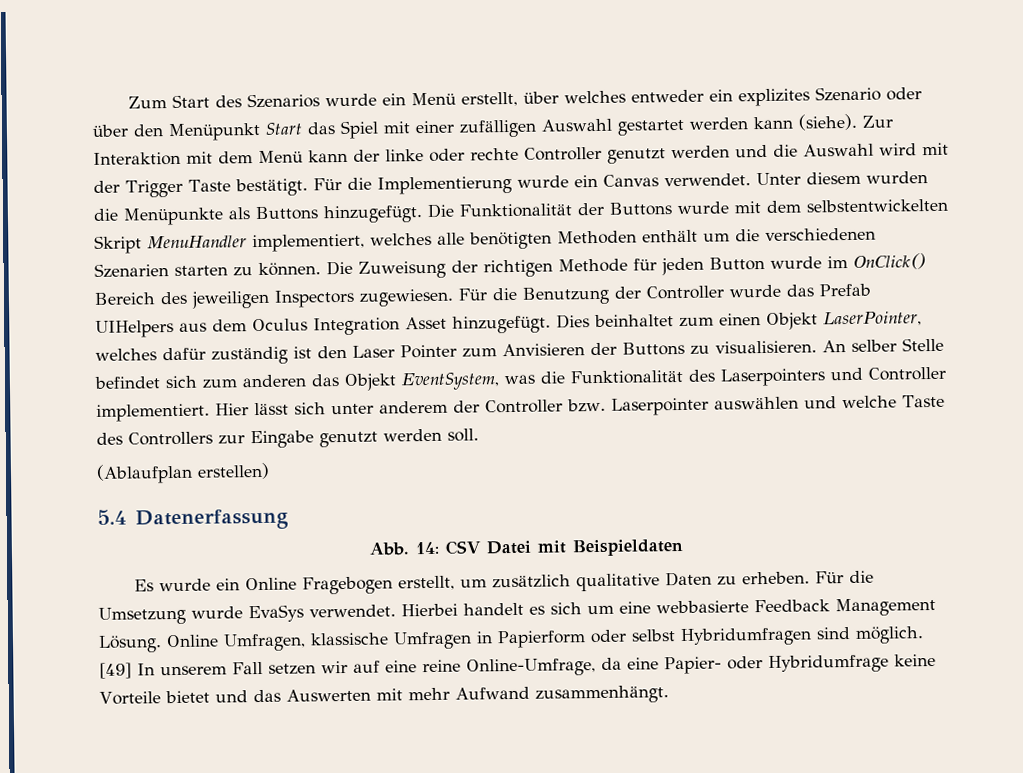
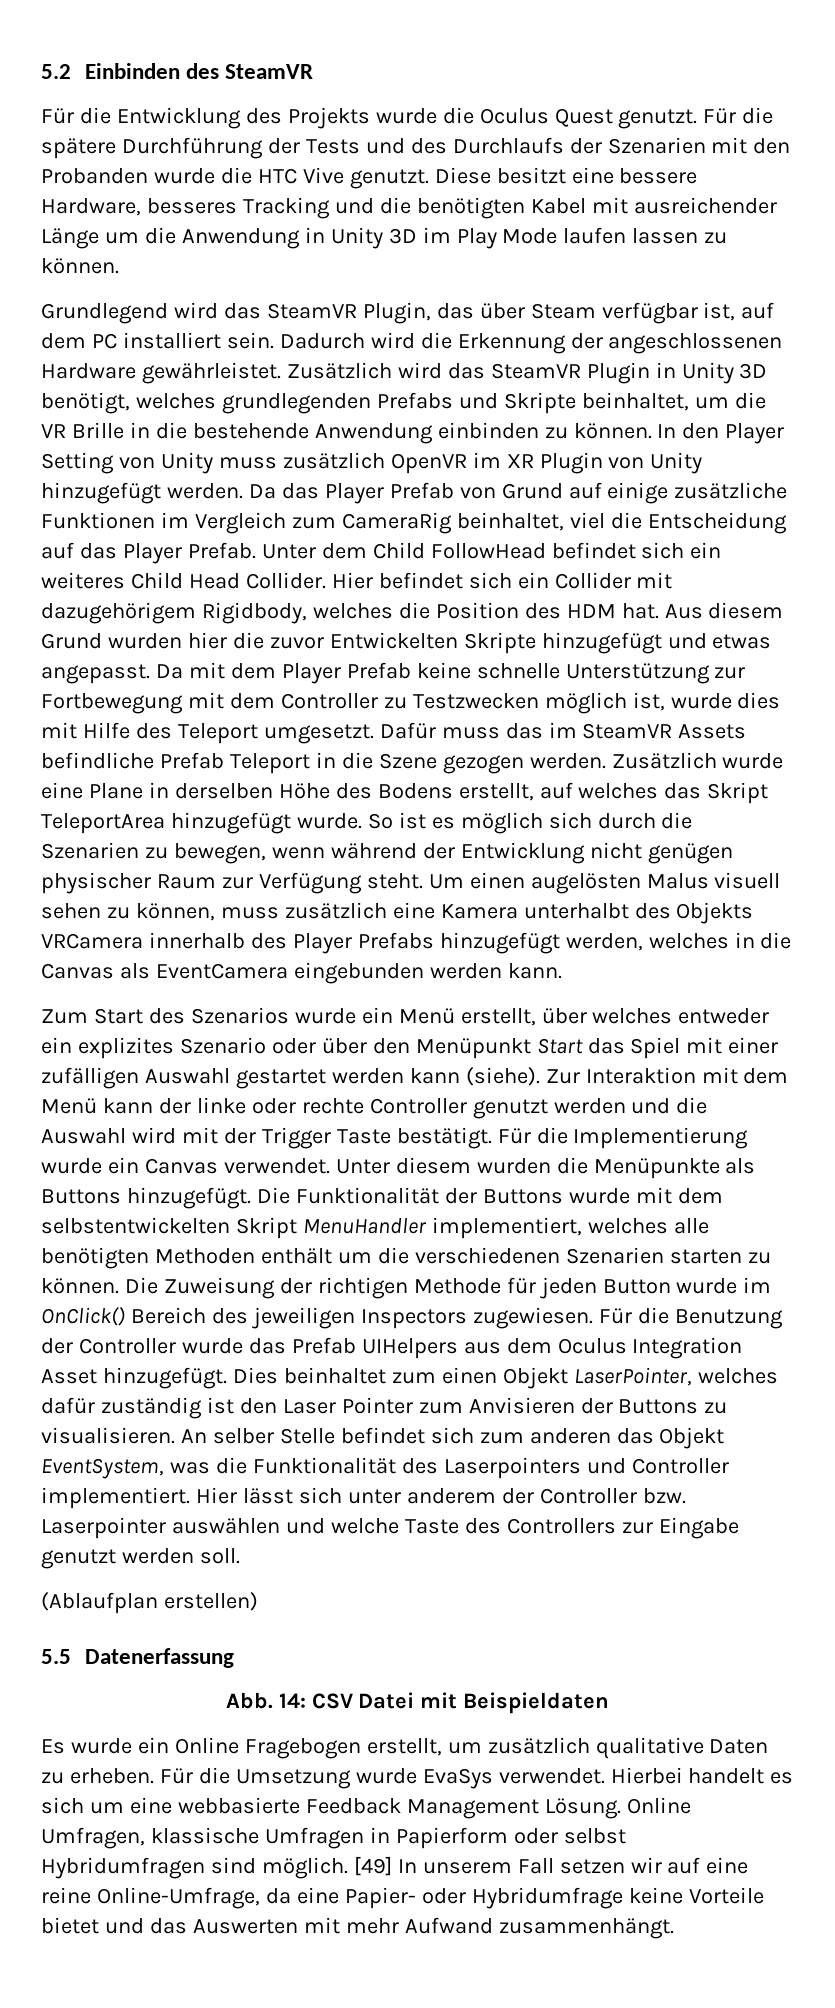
+ 5.2 Einbinden des SteamVR
+ Für die Entwicklung des Projekts wurde die Oculus Quest genutzt. Für die spätere Durchführung der Tests und des Durchlaufs der Szenarien mit den Probanden wurde die HTC Vive genutzt. Diese besitzt eine bessere Hardware, besseres Tracking und die benötigten Kabel mit ausreichender Länge um die Anwendung in Unity 3D im Play Mode laufen lassen zu können.
+ Grundlegend wird das SteamVR Plugin, das über Steam verfügbar ist, auf dem PC installiert sein. Dadurch wird die Erkennung der angeschlossenen Hardware gewährleistet. Zusätzlich wird das SteamVR Plugin in Unity 3D benötigt, welches grundlegenden Prefabs und Skripte beinhaltet, um die VR Brille in die bestehende Anwendung einbinden zu können. In den Player Setting von Unity muss zusätzlich OpenVR im XR Plugin von Unity hinzugefügt werden. Da das Player Prefab von Grund auf einige zusätzliche Funktionen im Vergleich zum CameraRig beinhaltet, viel die Entscheidung auf das Player Prefab. Unter dem Child FollowHead befindet sich ein weiteres Child Head Collider. Hier befindet sich ein Collider mit dazugehörigem Rigidbody, welches die Position des HDM hat. Aus diesem Grund wurden hier die zuvor Entwickelten Skripte hinzugefügt und etwas angepasst. Da mit dem Player Prefab keine schnelle Unterstützung zur Fortbewegung mit dem Controller zu Testzwecken möglich ist, wurde dies mit Hilfe des Teleport umgesetzt. Dafür muss das im SteamVR Assets befindliche Prefab Teleport in die Szene gezogen werden. Zusätzlich wurde eine Plane in derselben Höhe des Bodens erstellt, auf welches das Skript TeleportArea hinzugefügt wurde. So ist es möglich sich durch die Szenarien zu bewegen, wenn während der Entwicklung nicht genügen physischer Raum zur Verfügung steht. Um einen augelösten Malus visuell sehen zu können, muss zusätzlich eine Kamera unterhalbt des Objekts VRCamera innerhalb des Player Prefabs hinzugefügt werden, welches in die Canvas als EventCamera eingebunden werden kann.
- 5.4 Datenerfassung
+ 5.5 Datenerfassung

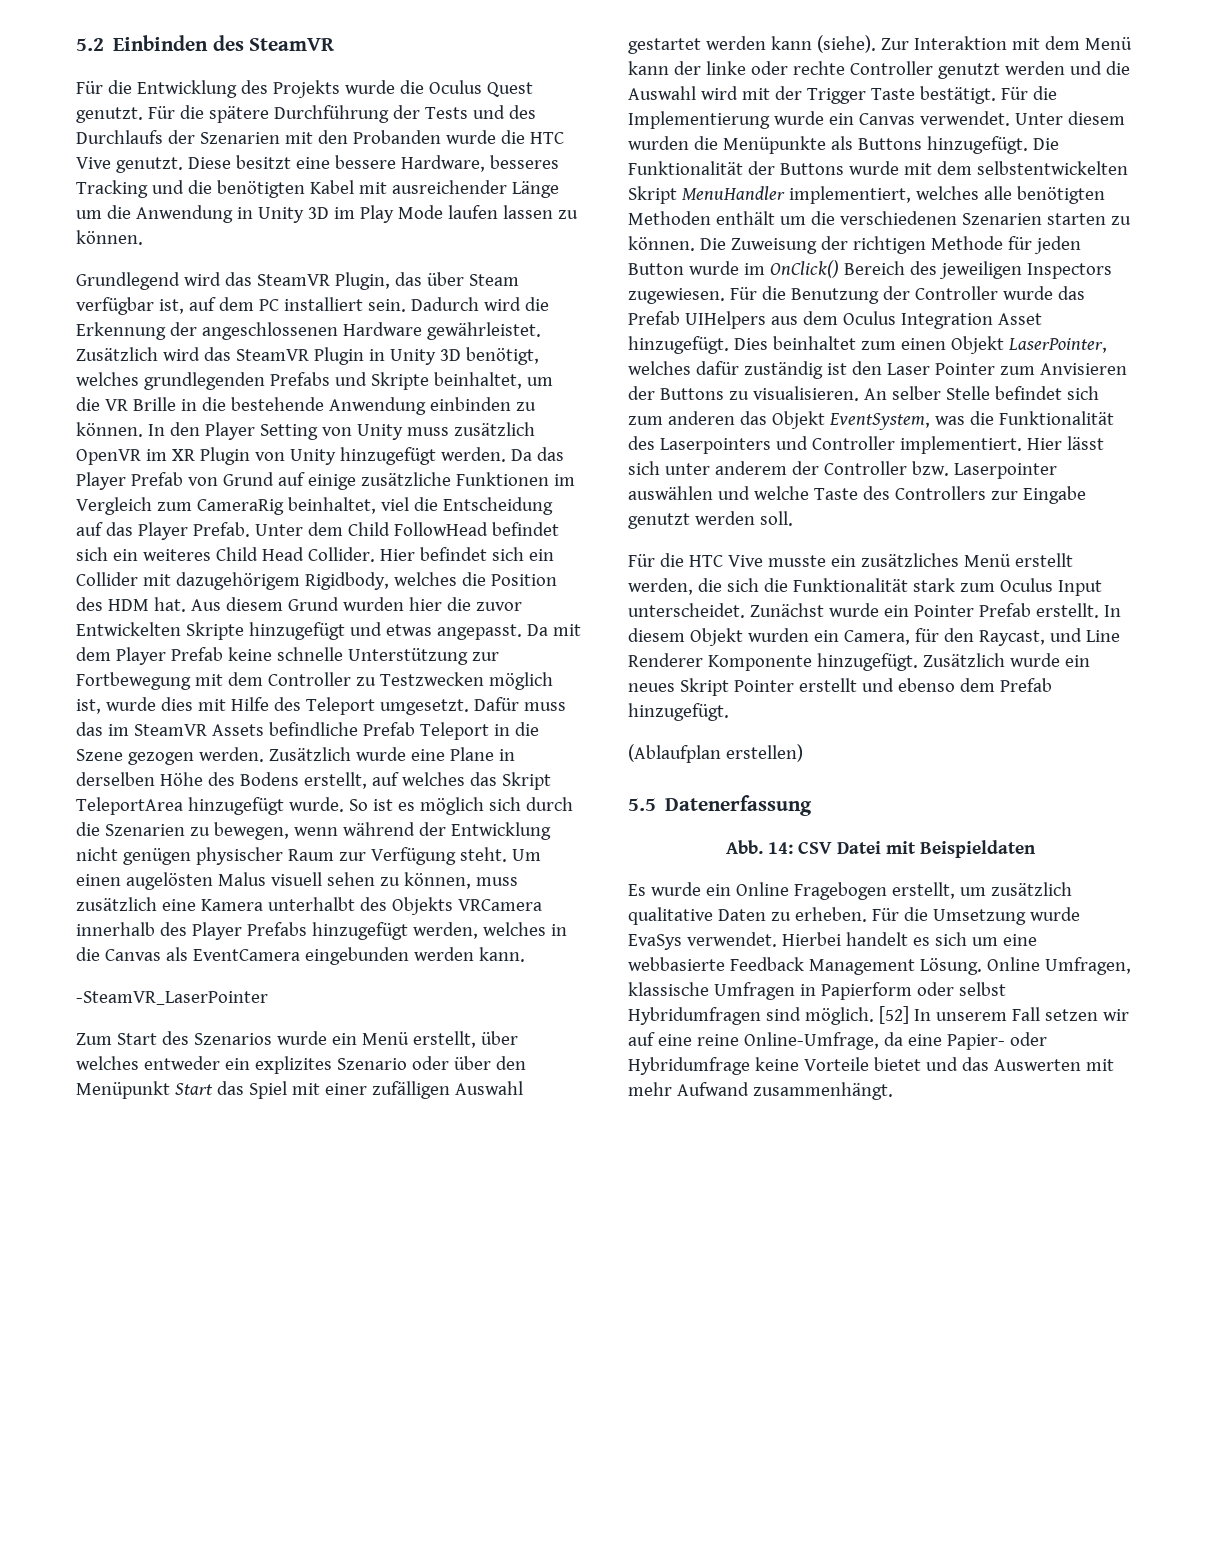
+ -SteamVR_LaserPointer
+ Für die HTC Vive musste ein zusätzliches Menü erstellt werden, die sich die Funktionalität stark zum Oculus Input unterscheidet. Zunächst wurde ein Pointer Prefab erstellt. In diesem Objekt wurden ein Camera, für den Raycast, und Line Renderer Komponente hinzugefügt. Zusätzlich wurde ein neues Skript Pointer erstellt und ebenso dem Prefab hinzugefügt.
- [49] In unserem Fall setzen wir auf eine reine Online-Umfrage, da eine Papier- oder Hybridumfrage keine Vorteile bietet und das Auswerten mit mehr Aufwand zusammenhängt.
+ [52] In unserem Fall setzen wir auf eine reine Online-Umfrage, da eine Papier- oder Hybridumfrage keine Vorteile bietet und das Auswerten mit mehr Aufwand zusammenhängt.

